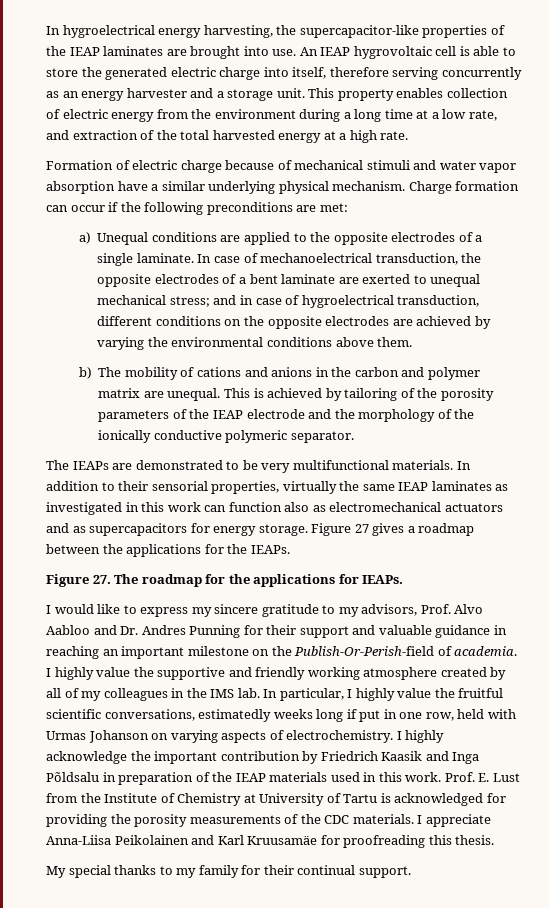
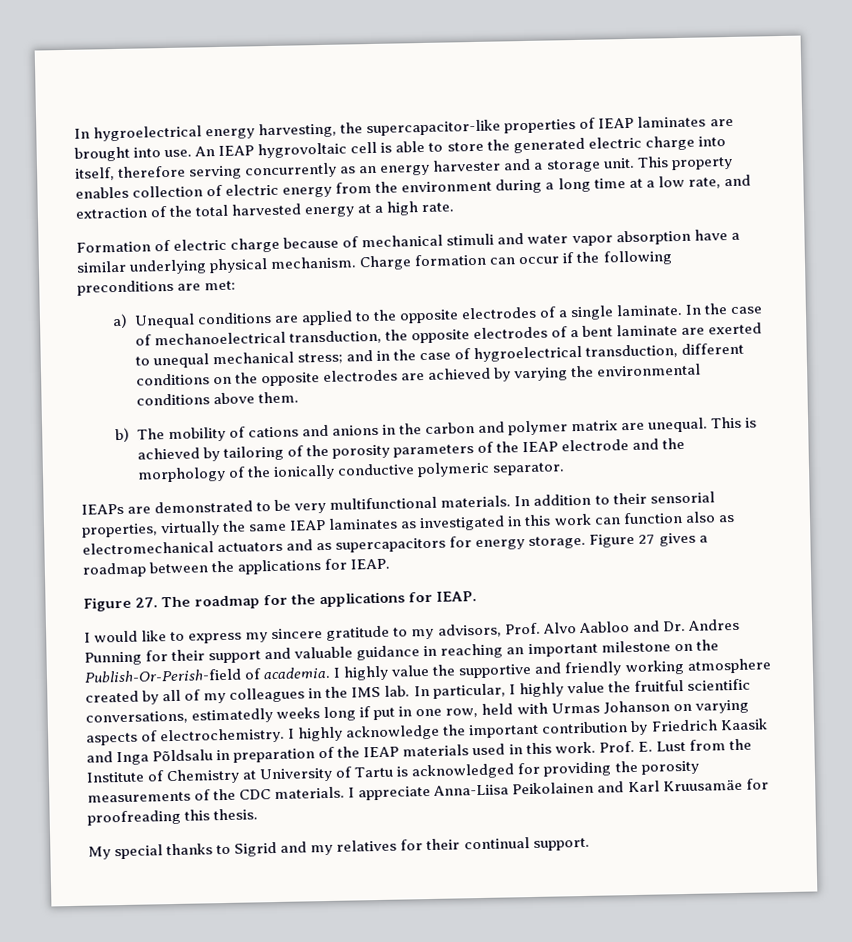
- In hygroelectrical energy harvesting, the supercapacitor-like properties of the IEAP laminates are brought into use.
+ In hygroelectrical energy harvesting, the supercapacitor-like properties of IEAP laminates are brought into use.
- In case of mechanoelectrical transduction, the opposite electrodes of a bent laminate are exerted to unequal mechanical stress; and in case of hygroelectrical transduction, different conditions on the opposite electrodes are achieved by varying the environmental conditions above them.
+ In the case of mechanoelectrical transduction, the opposite electrodes of a bent laminate are exerted to unequal mechanical stress; and in the case of hygroelectrical transduction, different conditions on the opposite electrodes are achieved by varying the environmental conditions above them.
- The IEAPs are demonstrated to be very multifunctional materials.
+ IEAPs are demonstrated to be very multifunctional materials.
- Figure 27 gives a roadmap between the applications for the IEAPs.
+ Figure 27 gives a roadmap between the applications for IEAP.
- Figure 27. The roadmap for the applications for IEAPs.
+ Figure 27. The roadmap for the applications for IEAP.
- My special thanks to my family for their continual support.
+ My special thanks to Sigrid and my relatives for their continual support.

